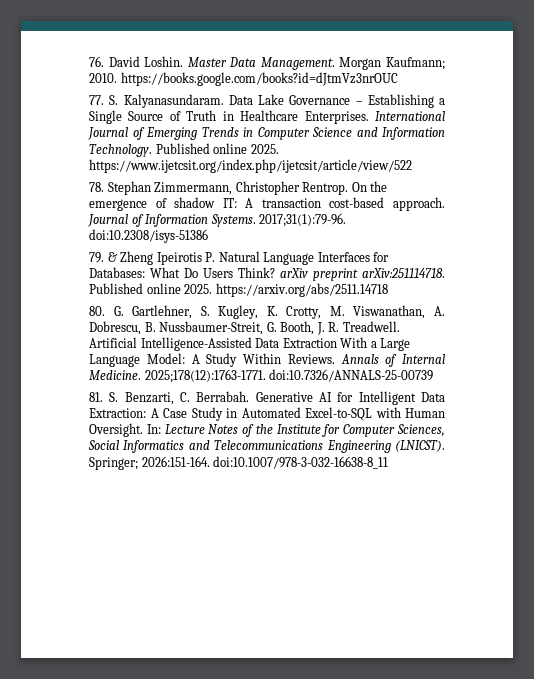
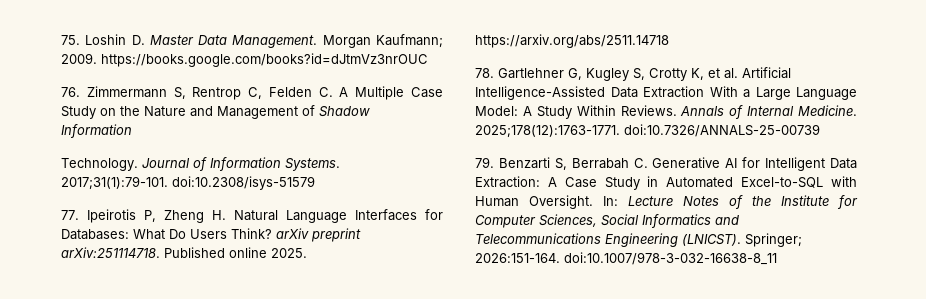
- 76. David Loshin. Master Data Management.
+ 75. Loshin D. Master Data Management.
- Morgan Kaufmann; 2010. https://books.google.com/books?id=dJtmVz3nrOUC
+ Morgan Kaufmann; 2009. https://books.google.com/books?id=dJtmVz3nrOUC
- 77. S. Kalyanasundaram. Data Lake Governance – Establishing a Single Source of Truth in Healthcare Enterprises. International Journal of Emerging Trends in Computer Science and Information Technology. Published online 2025. https://www.ijetcsit.org/index.php/ijetcsit/article/view/522
- 78. Stephan Zimmermann, Christopher Rentrop. On the emergence of shadow IT: A transaction cost-based approach. Journal of Information Systems. 2017;31(1):79-96. doi:10.2308/isys-51386
- 79. & Zheng Ipeirotis P. Natural Language Interfaces for Databases: What Do Users Think? arXiv preprint arXiv:251114718.
+ 76. Zimmermann S, Rentrop C, Felden C. A Multiple Case Study on the Nature and Management of Shadow Information
+ Technology. Journal of Information Systems. 2017;31(1):79-101. doi:10.2308/isys-51579
+ 77. Ipeirotis P, Zheng H. Natural Language Interfaces for Databases: What Do Users Think? arXiv preprint arXiv:251114718.
- 80. G. Gartlehner, S. Kugley, K. Crotty, M. Viswanathan, A. Dobrescu, B. Nussbaumer-Streit, G. Booth, J. R. Treadwell. Artificial Intelligence-Assisted Data Extraction With a Large Language Model: A Study Within Reviews.
+ 78. Gartlehner G, Kugley S, Crotty K, et al. Artificial Intelligence-Assisted Data Extraction With a Large Language Model: A Study Within Reviews.
- 81. S. Benzarti, C. Berrabah. Generative AI for Intelligent Data Extraction: A Case Study in Automated Excel-to-SQL with Human Oversight.
+ 79. Benzarti S, Berrabah C. Generative AI for Intelligent Data Extraction: A Case Study in Automated Excel-to-SQL with Human Oversight.

